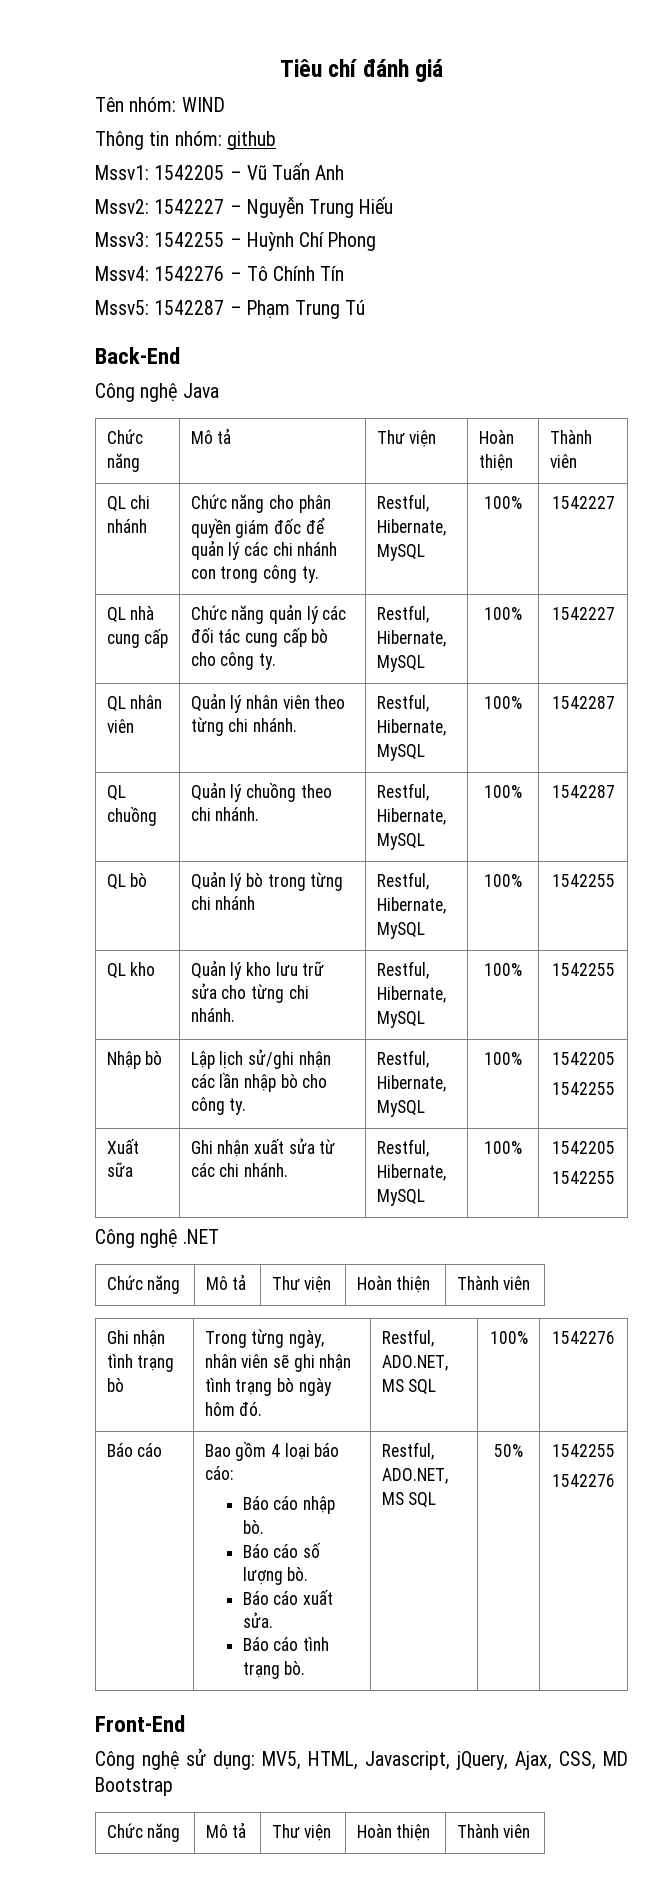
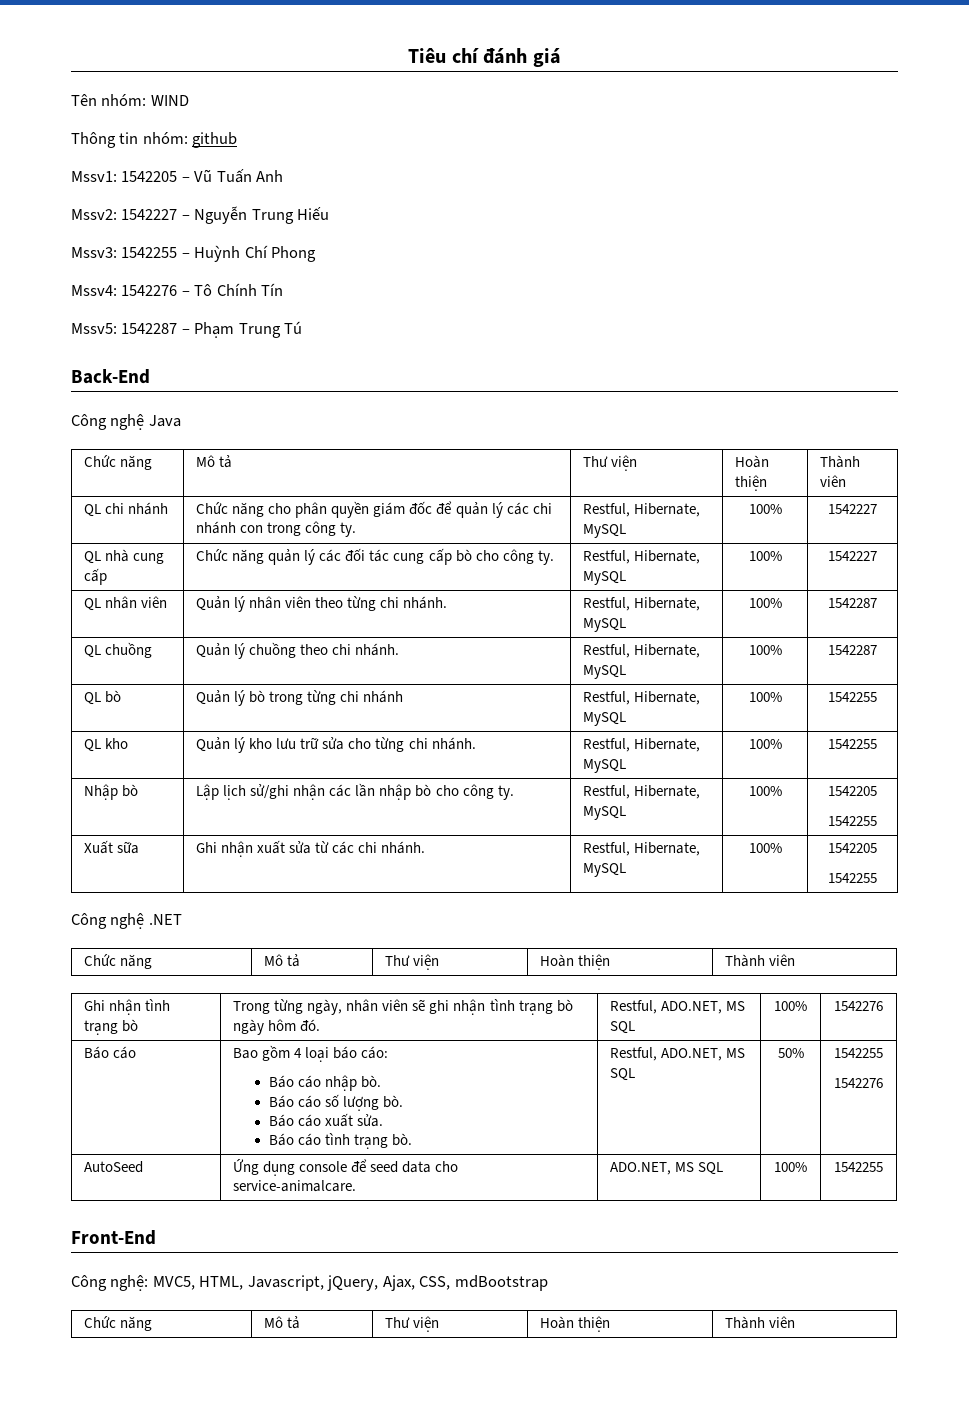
+ AutoSeed | Ứng dụng console để seed data cho service-animalcare. | ADO.NET, MS SQL | 100% | 1542255
  Front-End
- Công nghệ sử dụng: MV5, HTML, Javascript, jQuery, Ajax, CSS, MD Bootstrap
+ Công nghệ: MVC5, HTML, Javascript, jQuery, Ajax, CSS, mdBootstrap

